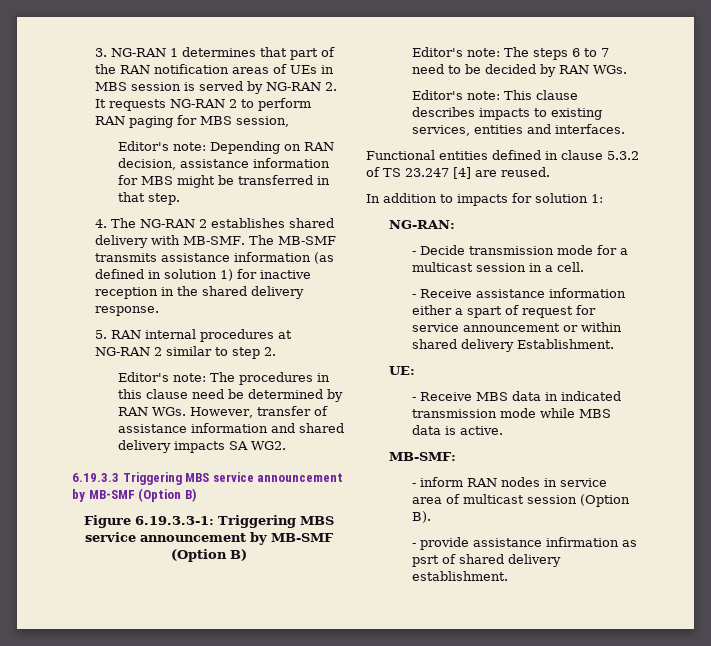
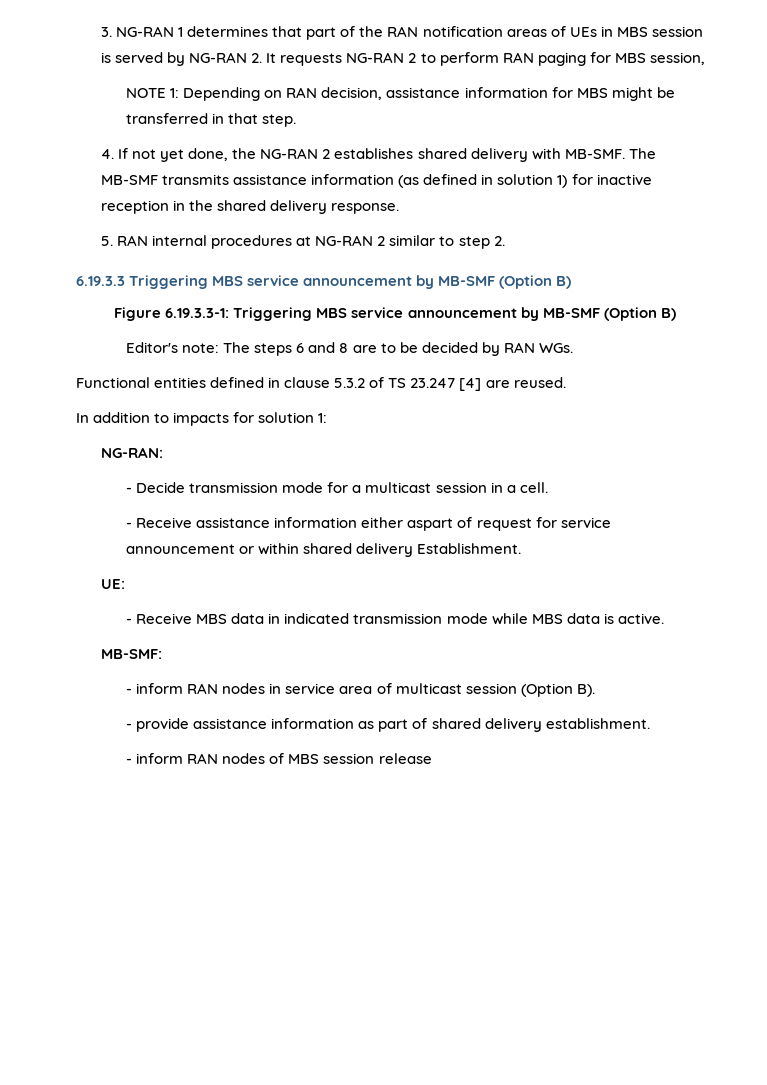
- Editor's note: Depending on RAN decision, assistance information for MBS might be transferred in that step.
+ NOTE 1: Depending on RAN decision, assistance information for MBS might be transferred in that step.
- 4. The NG-RAN 2 establishes shared delivery with MB-SMF.
+ 4. If not yet done, the NG-RAN 2 establishes shared delivery with MB-SMF.
- Editor's note: The procedures in this clause need be determined by RAN WGs. However, transfer of assistance information and shared delivery impacts SA WG2.
- Editor's note: The steps 6 to 7 need to be decided by RAN WGs.
+ Editor's note: The steps 6 and 8 are to be decided by RAN WGs.
- Editor's note: This clause describes impacts to existing services, entities and interfaces.
- - Receive assistance information either a spart of request for service announcement or within shared delivery Establishment.
+ - Receive assistance information either aspart of request for service announcement or within shared delivery Establishment.
- - provide assistance infirmation as psrt of shared delivery establishment.
+ - provide assistance information as part of shared delivery establishment.
+ - inform RAN nodes of MBS session release

